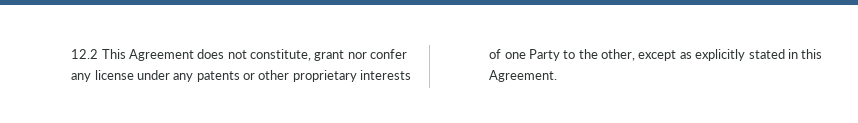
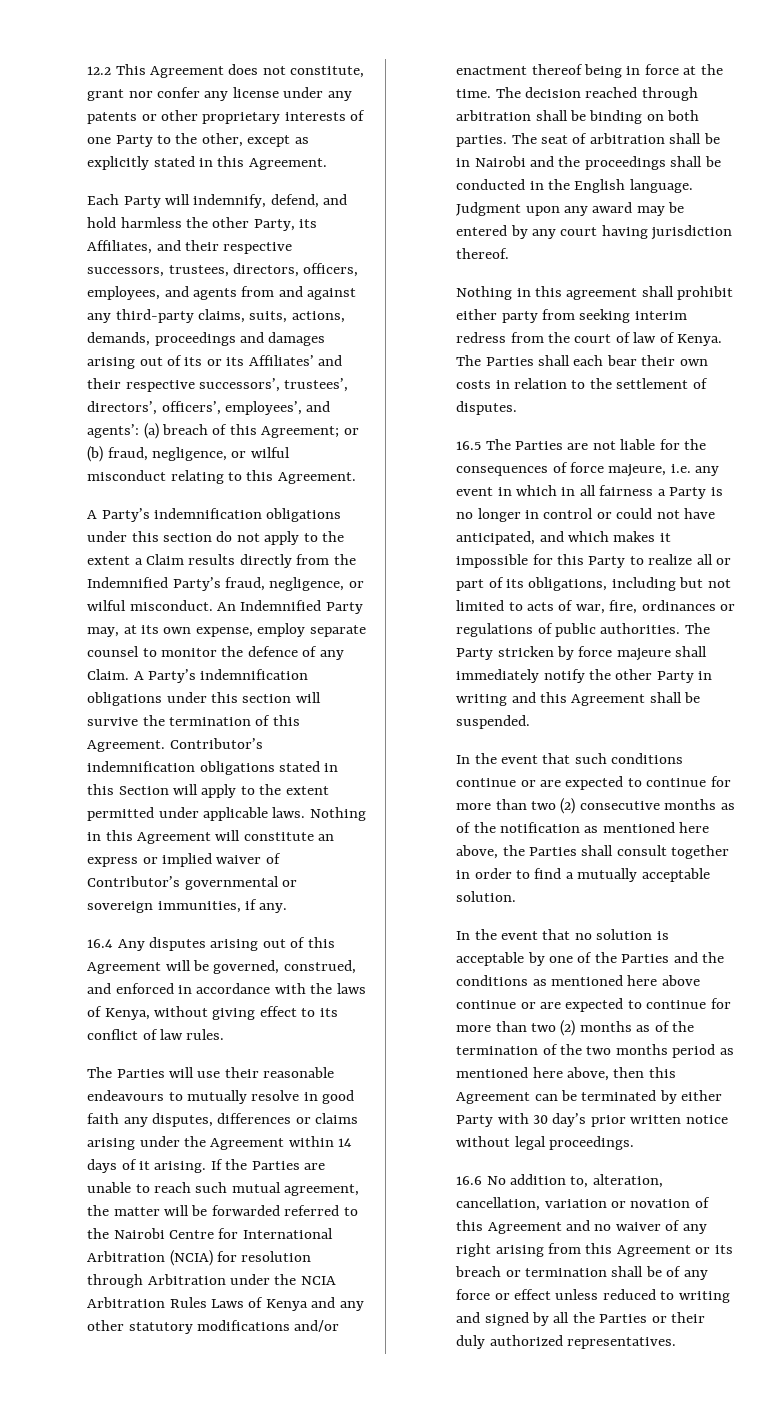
+ Each Party will indemnify, defend, and hold harmless the other Party, its Affiliates, and their respective successors, trustees, directors, officers, employees, and agents from and against any third-party claims, suits, actions, demands, proceedings and damages arising out of its or its Affiliates’ and their respective successors’, trustees’, directors’, officers’, employees’, and agents’: (a) breach of this Agreement; or (b) fraud, negligence, or wilful misconduct relating to this Agreement.
+ A Party’s indemnification obligations under this section do not apply to the extent a Claim results directly from the Indemnified Party’s fraud, negligence, or wilful misconduct. An Indemnified Party may, at its own expense, employ separate counsel to monitor the defence of any Claim. A Party’s indemnification obligations under this section will survive the termination of this Agreement. Contributor’s indemnification obligations stated in this Section will apply to the extent permitted under applicable laws. Nothing in this Agreement will constitute an express or implied waiver of Contributor’s governmental or sovereign immunities, if any.
+ 16.4 Any disputes arising out of this Agreement will be governed, construed, and enforced in accordance with the laws of Kenya, without giving effect to its conflict of law rules.
+ The Parties will use their reasonable endeavours to mutually resolve in good faith any disputes, differences or claims arising under the Agreement within 14 days of it arising. If the Parties are unable to reach such mutual agreement, the matter will be forwarded referred to the Nairobi Centre for International Arbitration (NCIA) for resolution through Arbitration under the NCIA Arbitration Rules Laws of Kenya and any other statutory modifications and/or enactment thereof being in force at the time. The decision reached through arbitration shall be binding on both parties. The seat of arbitration shall be in Nairobi and the proceedings shall be conducted in the English language. Judgment upon any award may be entered by any court having jurisdiction thereof.
+ Nothing in this agreement shall prohibit either party from seeking interim redress from the court of law of Kenya. The Parties shall each bear their own costs in relation to the settlement of disputes.
+ 16.5 The Parties are not liable for the consequences of force majeure, i.e. any event in which in all fairness a Party is no longer in control or could not have anticipated, and which makes it impossible for this Party to realize all or part of its obligations, including but not limited to acts of war, fire, ordinances or regulations of public authorities. The Party stricken by force majeure shall immediately notify the other Party in writing and this Agreement shall be suspended.
+ In the event that such conditions continue or are expected to continue for more than two (2) consecutive months as of the notification as mentioned here above, the Parties shall consult together in order to find a mutually acceptable solution.
+ In the event that no solution is acceptable by one of the Parties and the conditions as mentioned here above continue or are expected to continue for more than two (2) months as of the termination of the two months period as mentioned here above, then this Agreement can be terminated by either Party with 30 day’s prior written notice without legal proceedings.
+ 16.6 No addition to, alteration, cancellation, variation or novation of this Agreement and no waiver of any right arising from this Agreement or its breach or termination shall be of any force or effect unless reduced to writing and signed by all the Parties or their duly authorized representatives.

